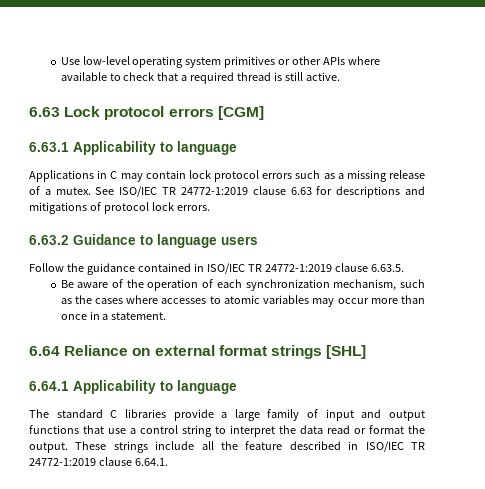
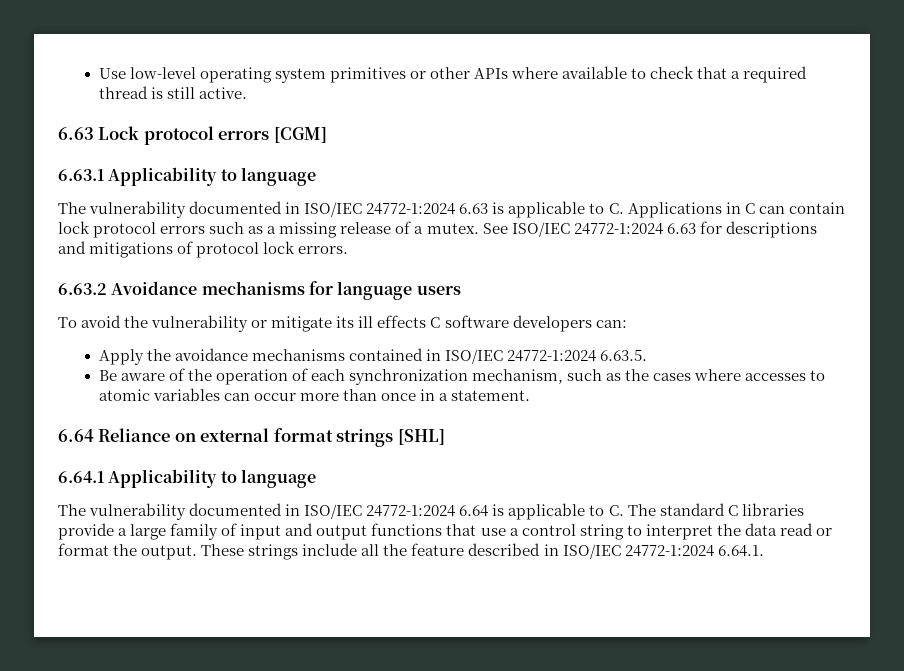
- Applications in C may contain lock protocol errors such as a missing release of a mutex.
+ The vulnerability documented in ISO/IEC 24772-1:2024 6.63 is applicable to C. Applications in C can contain lock protocol errors such as a missing release of a mutex.
- See ISO/IEC TR 24772-1:2019 clause 6.63 for descriptions and mitigations of protocol lock errors.
+ See ISO/IEC 24772-1:2024 6.63 for descriptions and mitigations of protocol lock errors.
- 6.63.2 Guidance to language users
+ 6.63.2 Avoidance mechanisms for language users
- Follow the guidance contained in ISO/IEC TR 24772-1:2019 clause 6.63.5.
+ To avoid the vulnerability or mitigate its ill effects C software developers can:
+ Apply the avoidance mechanisms contained in ISO/IEC 24772-1:2024 6.63.5.
- Be aware of the operation of each synchronization mechanism, such as the cases where accesses to atomic variables may occur more than once in a statement.
+ Be aware of the operation of each synchronization mechanism, such as the cases where accesses to atomic variables can occur more than once in a statement.
- The standard C libraries provide a large family of input and output functions that use a control string to interpret the data read or format the output.
+ The vulnerability documented in ISO/IEC 24772-1:2024 6.64 is applicable to C. The standard C libraries provide a large family of input and output functions that use a control string to interpret the data read or format the output.
- These strings include all the feature described in ISO/IEC TR 24772-1:2019 clause 6.64.1.
+ These strings include all the feature described in ISO/IEC 24772-1:2024 6.64.1.

